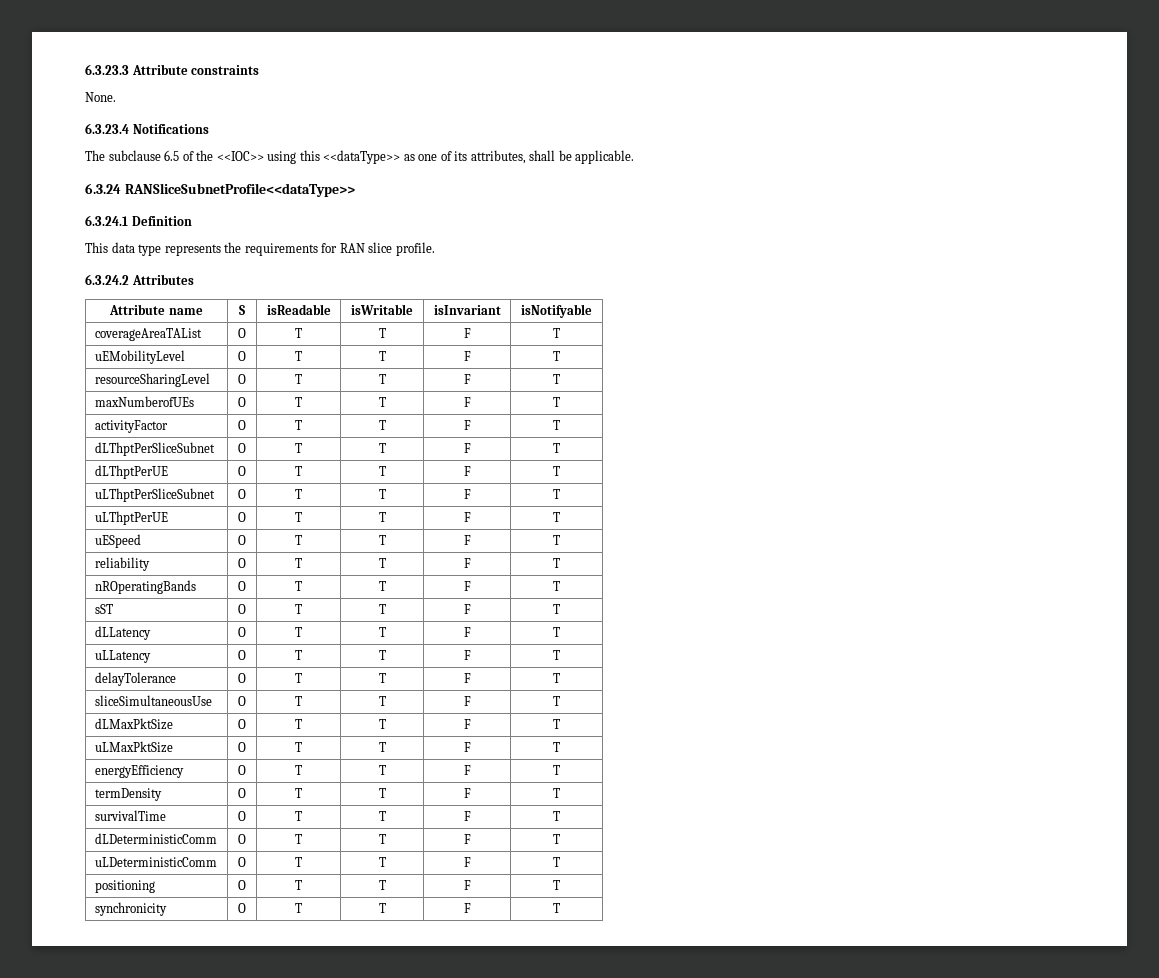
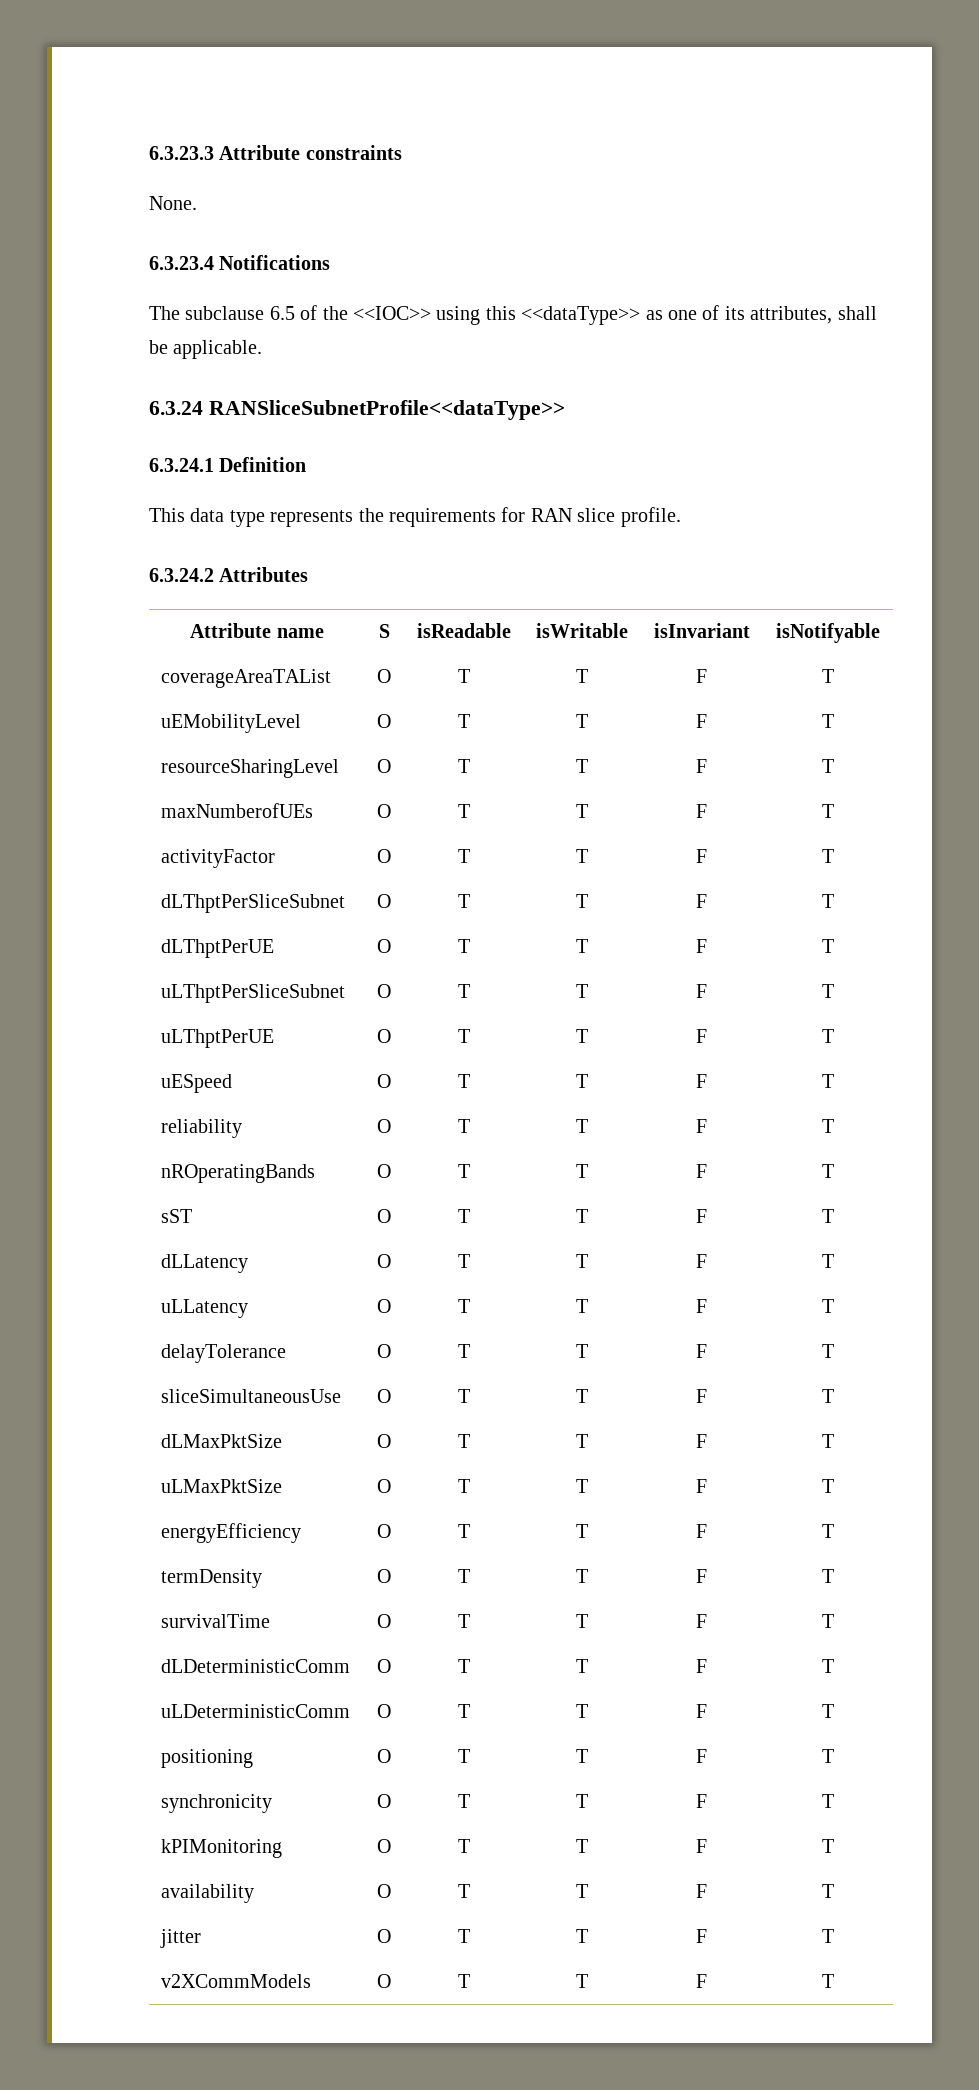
+ kPIMonitoring | O | T | T | F | T
+ availability | O | T | T | F | T
+ jitter | O | T | T | F | T
+ v2XCommModels | O | T | T | F | T

